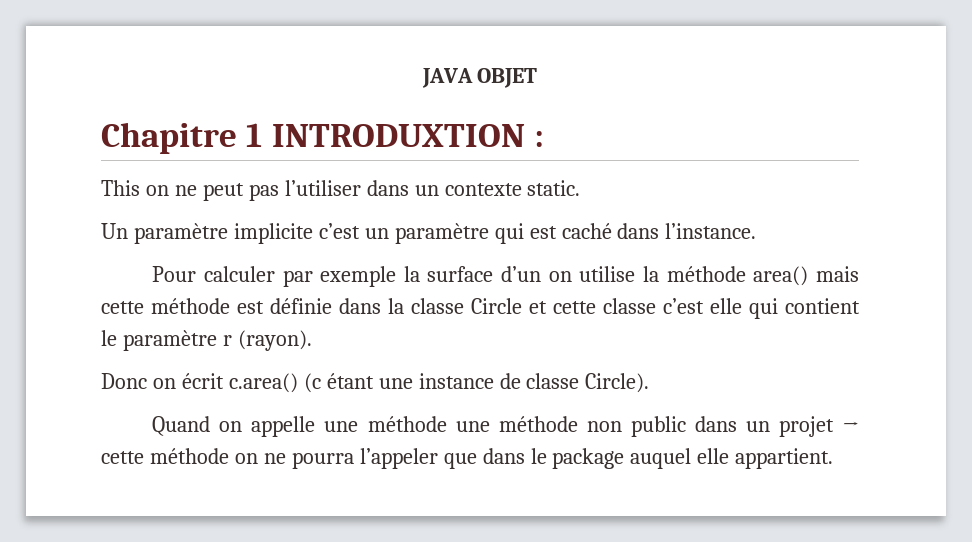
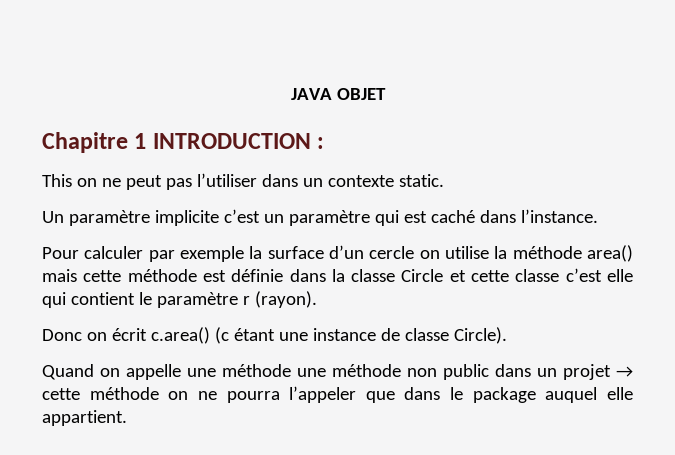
- Chapitre 1 INTRODUXTION :
+ Chapitre 1 INTRODUCTION :
- Pour calculer par exemple la surface d’un on utilise la méthode area() mais cette méthode est définie dans la classe Circle et cette classe c’est elle qui contient le paramètre r (rayon).
+ Pour calculer par exemple la surface d’un cercle on utilise la méthode area() mais cette méthode est définie dans la classe Circle et cette classe c’est elle qui contient le paramètre r (rayon).

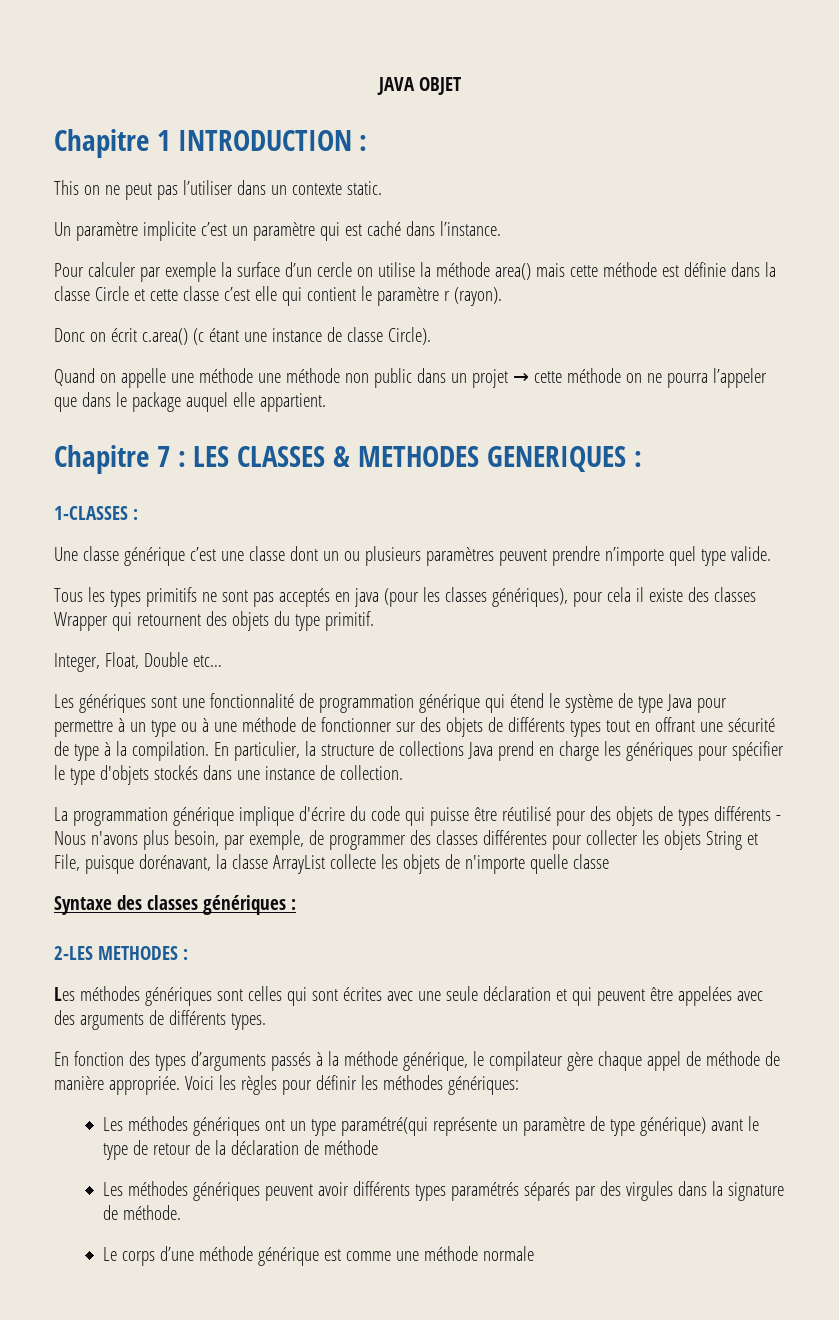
+ Chapitre 7 : LES CLASSES & METHODES GENERIQUES :
+ 1-CLASSES :
+ Une classe générique c’est une classe dont un ou plusieurs paramètres peuvent prendre n’importe quel type valide.
+ Tous les types primitifs ne sont pas acceptés en java (pour les classes génériques), pour cela il existe des classes Wrapper qui retournent des objets du type primitif.
+ Integer, Float, Double etc…
+ Les génériques sont une fonctionnalité de programmation générique qui étend le système de type Java pour permettre à un type ou à une méthode de fonctionner sur des objets de différents types tout en offrant une sécurité de type à la compilation. En particulier, la structure de collections Java prend en charge les génériques pour spécifier le type d'objets stockés dans une instance de collection.
+ La programmation générique implique d'écrire du code qui puisse être réutilisé pour des objets de types différents - Nous n'avons plus besoin, par exemple, de programmer des classes différentes pour collecter les objets String et File, puisque dorénavant, la classe ArrayList collecte les objets de n'importe quelle classe
+ Syntaxe des classes génériques :
+ 2-LES METHODES :
+ Les méthodes génériques sont celles qui sont écrites avec une seule déclaration et qui peuvent être appelées avec des arguments de différents types.
+ En fonction des types d’arguments passés à la méthode générique, le compilateur gère chaque appel de méthode de manière appropriée. Voici les règles pour définir les méthodes génériques:
+ Les méthodes génériques ont un type paramétré(qui représente un paramètre de type générique) avant le type de retour de la déclaration de méthode
+ Les méthodes génériques peuvent avoir différents types paramétrés séparés par des virgules dans la signature de méthode.
+ Le corps d’une méthode générique est comme une méthode normale

